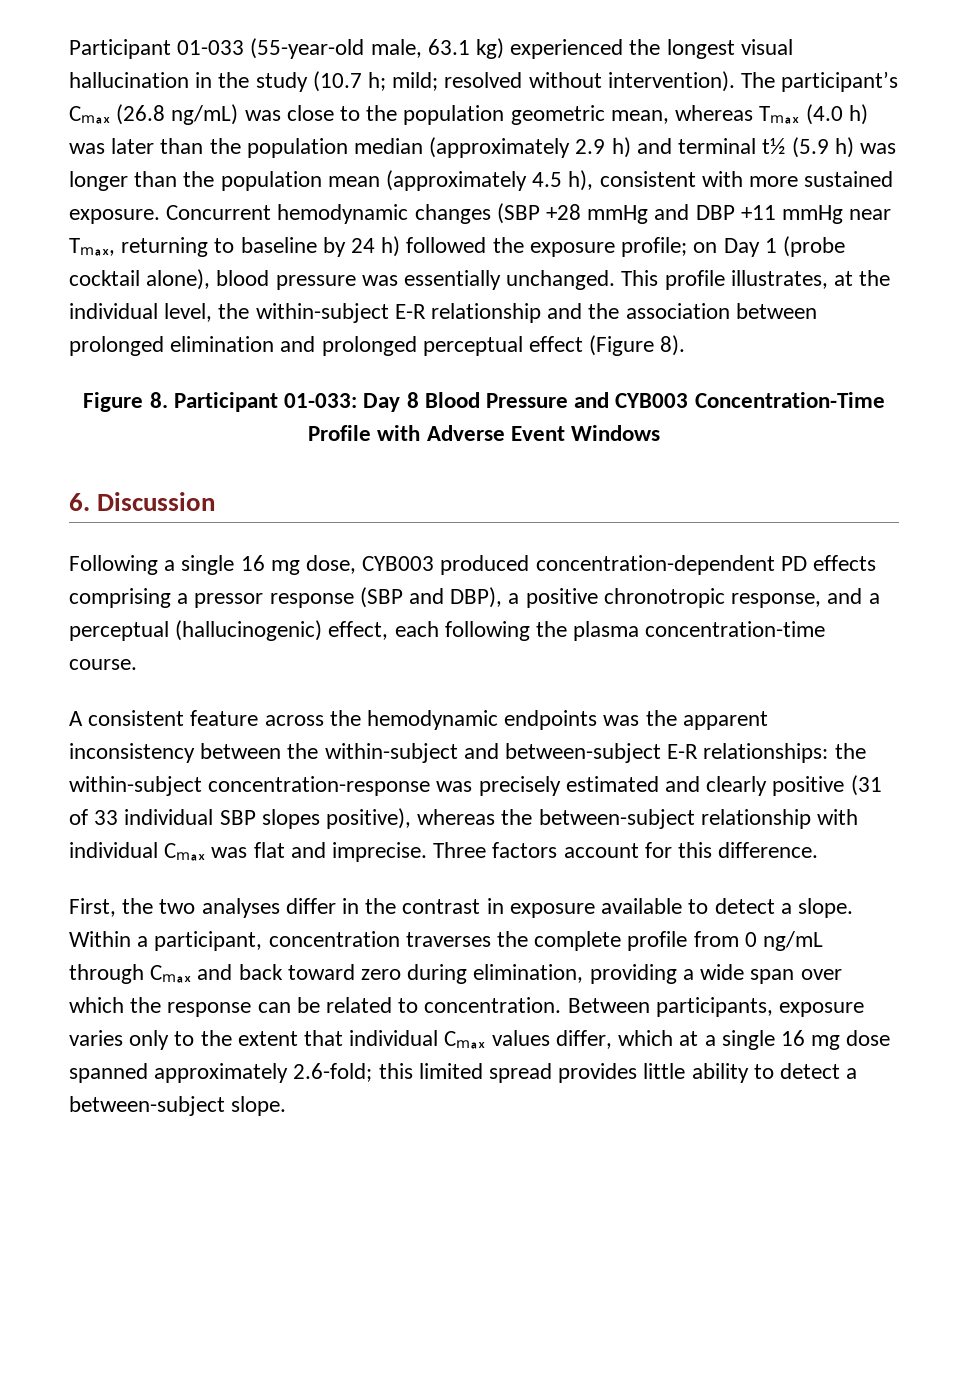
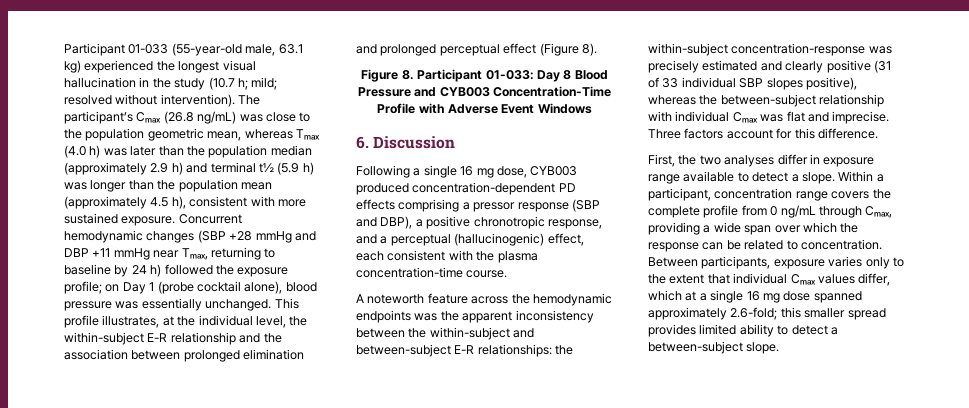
- Following a single 16 mg dose, CYB003 produced concentration-dependent PD effects comprising a pressor response (SBP and DBP), a positive chronotropic response, and a perceptual (hallucinogenic) effect, each following the plasma concentration-time course.
+ Following a single 16 mg dose, CYB003 produced concentration-dependent PD effects comprising a pressor response (SBP and DBP), a positive chronotropic response, and a perceptual (hallucinogenic) effect, each consistent with the plasma concentration-time course.
- A consistent feature across the hemodynamic endpoints was the apparent inconsistency between the within-subject and between-subject E-R relationships: the within-subject concentration-response was precisely estimated and clearly positive (31 of 33 individual SBP slopes positive), whereas the between-subject relationship with individual Cₘₐₓ was flat and imprecise.
+ A noteworth feature across the hemodynamic endpoints was the apparent inconsistency between the within-subject and between-subject E-R relationships: the within-subject concentration-response was precisely estimated and clearly positive (31 of 33 individual SBP slopes positive), whereas the between-subject relationship with individual Cₘₐₓ was flat and imprecise.
- First, the two analyses differ in the contrast in exposure available to detect a slope.
+ First, the two analyses differ in exposure range available to detect a slope.
- Within a participant, concentration traverses the complete profile from 0 ng/mL through Cₘₐₓ and back toward zero during elimination, providing a wide span over which the response can be related to concentration.
+ Within a participant, concentration range covers the complete profile from 0 ng/mL through Cₘₐₓ, providing a wide span over which the response can be related to concentration.
- Between participants, exposure varies only to the extent that individual Cₘₐₓ values differ, which at a single 16 mg dose spanned approximately 2.6-fold; this limited spread provides little ability to detect a between-subject slope.
+ Between participants, exposure varies only to the extent that individual Cₘₐₓ values differ, which at a single 16 mg dose spanned approximately 2.6-fold; this smaller spread provides limited ability to detect a between-subject slope.

